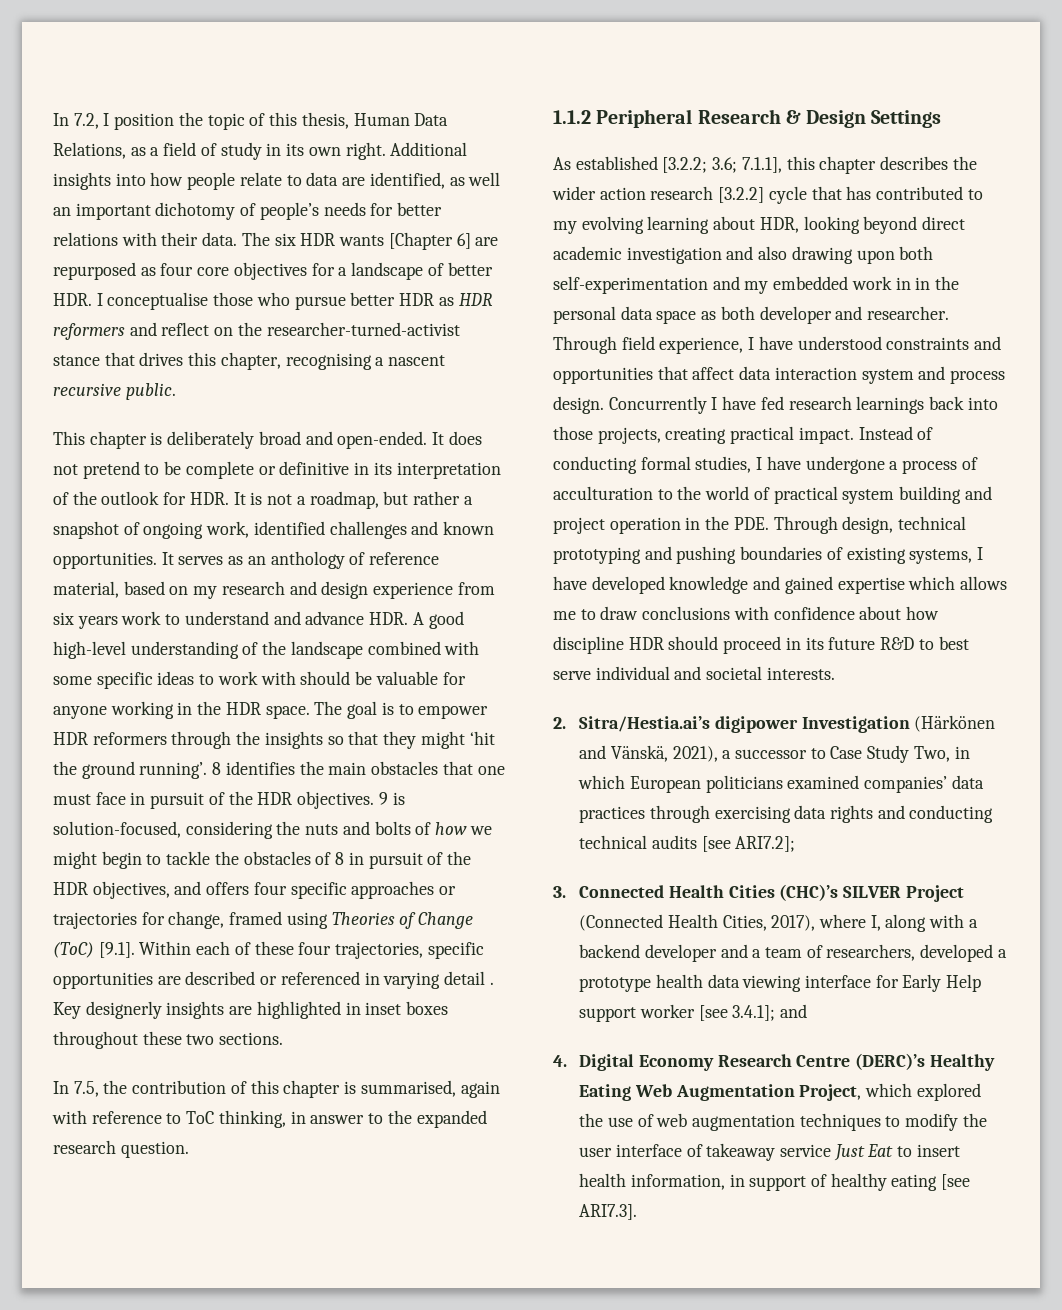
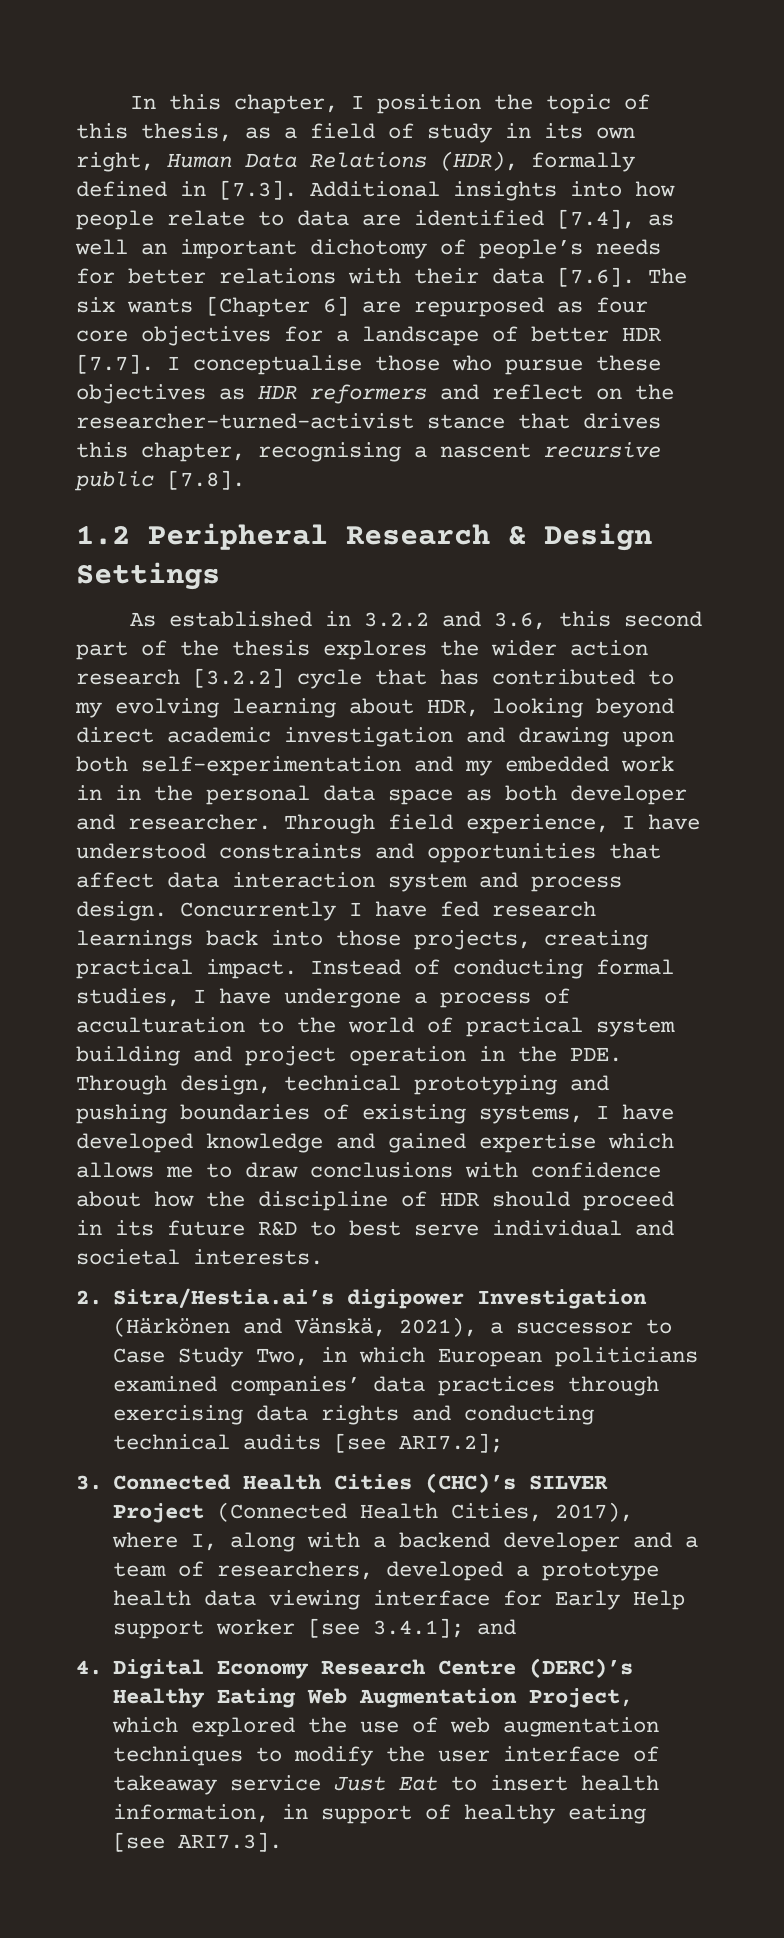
- In 7.2, I position the topic of this thesis, Human Data Relations, as a field of study in its own right. Additional insights into how people relate to data are identified, as well an important dichotomy of people’s needs for better relations with their data. The six HDR wants [Chapter 6] are repurposed as four core objectives for a landscape of better HDR. I conceptualise those who pursue better HDR as HDR reformers and reflect on the researcher-turned-activist stance that drives this chapter, recognising a nascent recursive public.
- This chapter is deliberately broad and open-ended. It does not pretend to be complete or definitive in its interpretation of the outlook for HDR. It is not a roadmap, but rather a snapshot of ongoing work, identified challenges and known opportunities. It serves as an anthology of reference material, based on my research and design experience from six years work to understand and advance HDR. A good high-level understanding of the landscape combined with some specific ideas to work with should be valuable for anyone working in the HDR space. The goal is to empower HDR reformers through the insights so that they might ‘hit the ground running’. 8 identifies the main obstacles that one must face in pursuit of the HDR objectives. 9 is solution-focused, considering the nuts and bolts of how we might begin to tackle the obstacles of 8 in pursuit of the HDR objectives, and offers four specific approaches or trajectories for change, framed using Theories of Change (ToC) [9.1]. Within each of these four trajectories, specific opportunities are described or referenced in varying detail . Key designerly insights are highlighted in inset boxes throughout these two sections.
- In 7.5, the contribution of this chapter is summarised, again with reference to ToC thinking, in answer to the expanded research question.
- 1.1.2 Peripheral Research & Design Settings
+ In this chapter, I position the topic of this thesis, as a field of study in its own right, Human Data Relations (HDR), formally defined in [7.3]. Additional insights into how people relate to data are identified [7.4], as well an important dichotomy of people’s needs for better relations with their data [7.6]. The six wants [Chapter 6] are repurposed as four core objectives for a landscape of better HDR [7.7]. I conceptualise those who pursue these objectives as HDR reformers and reflect on the researcher-turned-activist stance that drives this chapter, recognising a nascent recursive public [7.8].
+ 1.2 Peripheral Research & Design Settings
- As established [3.2.2; 3.6; 7.1.1], this chapter describes the wider action research [3.2.2] cycle that has contributed to my evolving learning about HDR, looking beyond direct academic investigation and also drawing upon both self-experimentation and my embedded work in in the personal data space as both developer and researcher.
+ As established in 3.2.2 and 3.6, this second part of the thesis explores the wider action research [3.2.2] cycle that has contributed to my evolving learning about HDR, looking beyond direct academic investigation and drawing upon both self-experimentation and my embedded work in in the personal data space as both developer and researcher.
- Instead of conducting formal studies, I have undergone a process of acculturation to the world of practical system building and project operation in the PDE. Through design, technical prototyping and pushing boundaries of existing systems, I have developed knowledge and gained expertise which allows me to draw conclusions with confidence about how discipline HDR should proceed in its future R&D to best serve individual and societal interests.
+ Instead of conducting formal studies, I have undergone a process of acculturation to the world of practical system building and project operation in the PDE. Through design, technical prototyping and pushing boundaries of existing systems, I have developed knowledge and gained expertise which allows me to draw conclusions with confidence about how the discipline of HDR should proceed in its future R&D to best serve individual and societal interests.

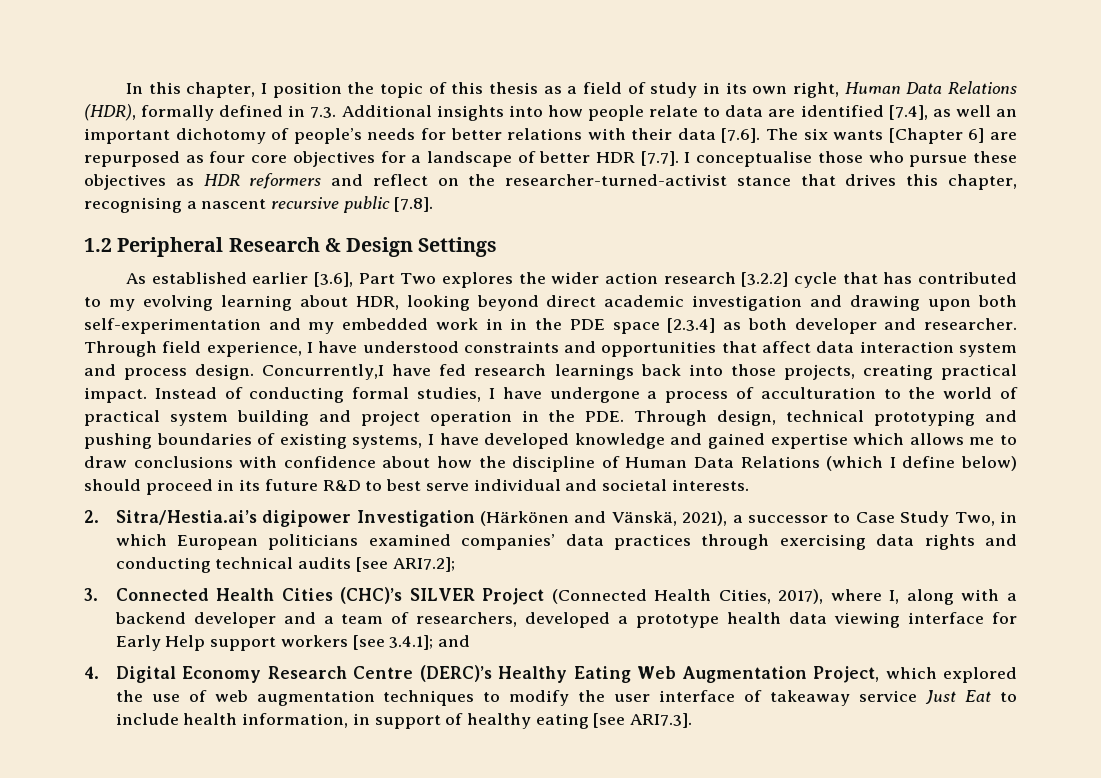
- In this chapter, I position the topic of this thesis, as a field of study in its own right, Human Data Relations (HDR), formally defined in [7.3]. Additional insights into how people relate to data are identified [7.4], as well an important dichotomy of people’s needs for better relations with their data [7.6]. The six wants [Chapter 6] are repurposed as four core objectives for a landscape of better HDR [7.7]. I conceptualise those who pursue these objectives as HDR reformers and reflect on the researcher-turned-activist stance that drives this chapter, recognising a nascent recursive public [7.8].
+ In this chapter, I position the topic of this thesis as a field of study in its own right, Human Data Relations (HDR), formally defined in 7.3. Additional insights into how people relate to data are identified [7.4], as well an important dichotomy of people’s needs for better relations with their data [7.6]. The six wants [Chapter 6] are repurposed as four core objectives for a landscape of better HDR [7.7]. I conceptualise those who pursue these objectives as HDR reformers and reflect on the researcher-turned-activist stance that drives this chapter, recognising a nascent recursive public [7.8].
- As established in 3.2.2 and 3.6, this second part of the thesis explores the wider action research [3.2.2] cycle that has contributed to my evolving learning about HDR, looking beyond direct academic investigation and drawing upon both self-experimentation and my embedded work in in the personal data space as both developer and researcher.
+ As established earlier [3.6], Part Two explores the wider action research [3.2.2] cycle that has contributed to my evolving learning about HDR, looking beyond direct academic investigation and drawing upon both self-experimentation and my embedded work in in the PDE space [2.3.4] as both developer and researcher.
- Concurrently I have fed research learnings back into those projects, creating practical impact.
+ Concurrently,I have fed research learnings back into those projects, creating practical impact.
- Instead of conducting formal studies, I have undergone a process of acculturation to the world of practical system building and project operation in the PDE. Through design, technical prototyping and pushing boundaries of existing systems, I have developed knowledge and gained expertise which allows me to draw conclusions with confidence about how the discipline of HDR should proceed in its future R&D to best serve individual and societal interests.
+ Instead of conducting formal studies, I have undergone a process of acculturation to the world of practical system building and project operation in the PDE. Through design, technical prototyping and pushing boundaries of existing systems, I have developed knowledge and gained expertise which allows me to draw conclusions with confidence about how the discipline of Human Data Relations (which I define below) should proceed in its future R&D to best serve individual and societal interests.
- 3. Connected Health Cities (CHC)’s SILVER Project (Connected Health Cities, 2017), where I, along with a backend developer and a team of researchers, developed a prototype health data viewing interface for Early Help support worker [see 3.4.1]; and
+ 3. Connected Health Cities (CHC)’s SILVER Project (Connected Health Cities, 2017), where I, along with a backend developer and a team of researchers, developed a prototype health data viewing interface for Early Help support workers [see 3.4.1]; and
- 4. Digital Economy Research Centre (DERC)’s Healthy Eating Web Augmentation Project, which explored the use of web augmentation techniques to modify the user interface of takeaway service Just Eat to insert health information, in support of healthy eating [see ARI7.3].
+ 4. Digital Economy Research Centre (DERC)’s Healthy Eating Web Augmentation Project, which explored the use of web augmentation techniques to modify the user interface of takeaway service Just Eat to include health information, in support of healthy eating [see ARI7.3].

